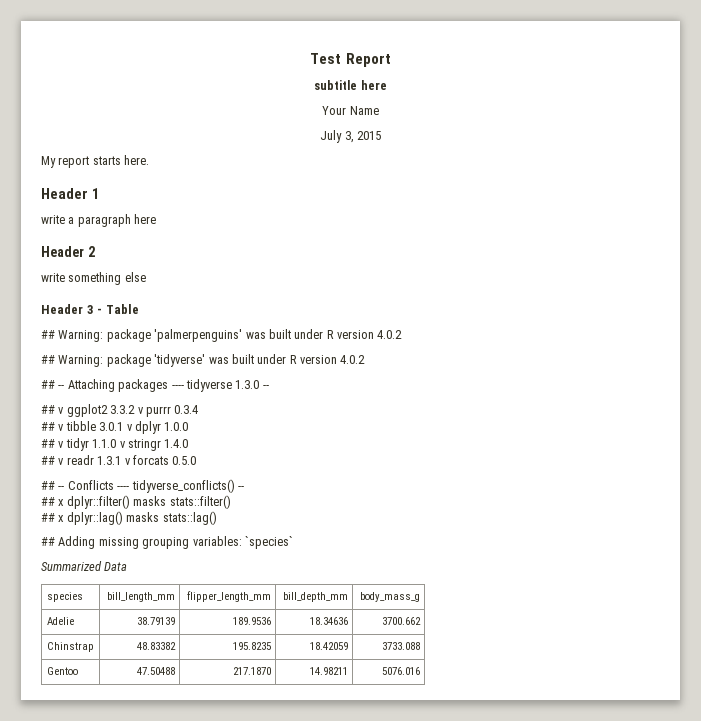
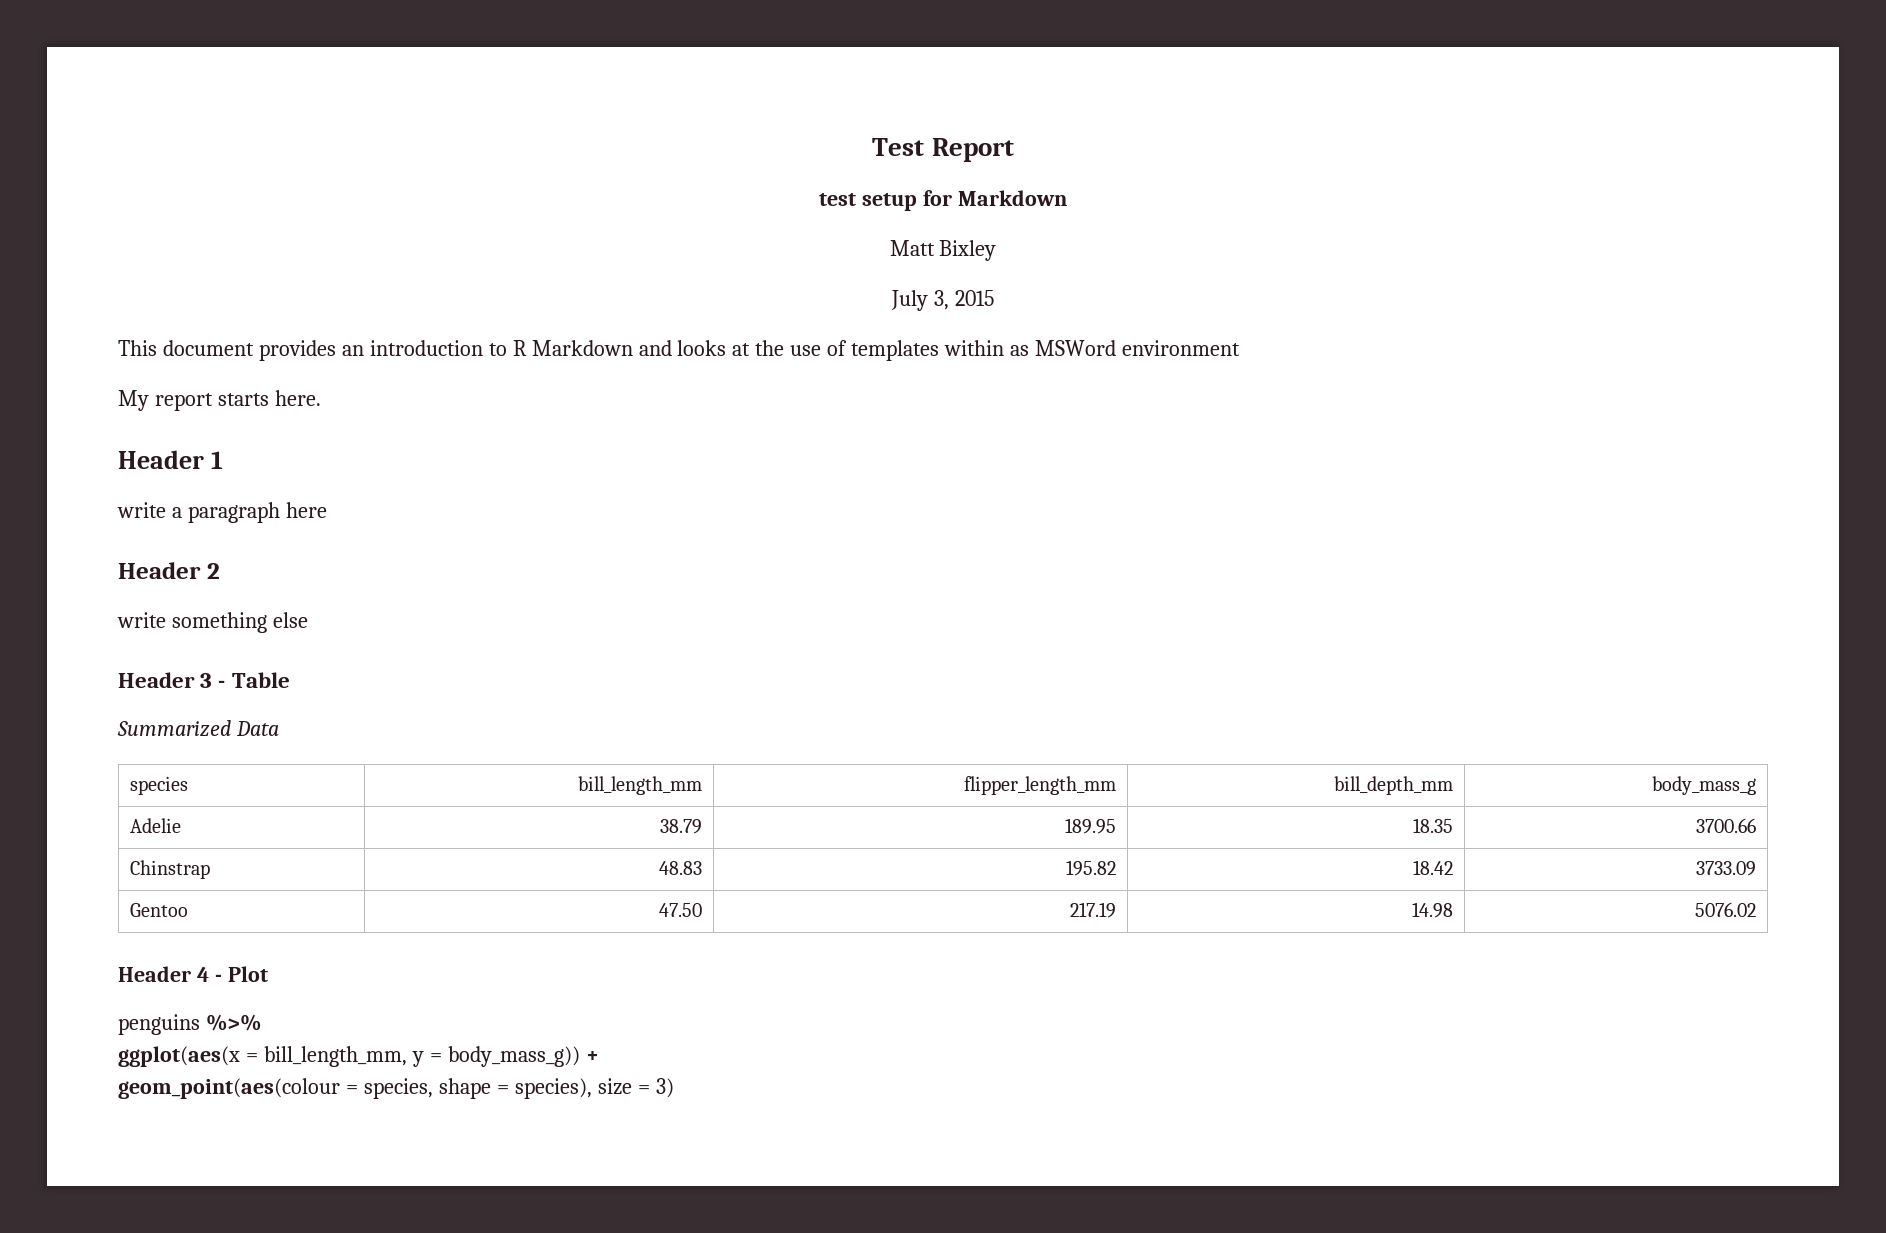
- subtitle here
- Your Name
+ test setup for Markdown
+ Matt Bixley
  July 3, 2015
+ This document provides an introduction to R Markdown and looks at the use of templates within as MSWord environment
- ## Warning: package 'palmerpenguins' was built under R version 4.0.2
- ## Warning: package 'tidyverse' was built under R version 4.0.2
- ## -- Attaching packages ---- tidyverse 1.3.0 --
- ## v ggplot2 3.3.2 v purrr 0.3.4
- ## v tibble 3.0.1 v dplyr 1.0.0
- ## v tidyr 1.1.0 v stringr 1.4.0
- ## v readr 1.3.1 v forcats 0.5.0
- ## -- Conflicts ---- tidyverse_conflicts() --
- ## x dplyr::filter() masks stats::filter()
- ## x dplyr::lag() masks stats::lag()
- ## Adding missing grouping variables: `species`
- Adelie | 38.79139 | 189.9536 | 18.34636 | 3700.662
- Chinstrap | 48.83382 | 195.8235 | 18.42059 | 3733.088
- Gentoo | 47.50488 | 217.1870 | 14.98211 | 5076.016
+ Adelie | 38.79 | 189.95 | 18.35 | 3700.66
+ Chinstrap | 48.83 | 195.82 | 18.42 | 3733.09
+ Gentoo | 47.50 | 217.19 | 14.98 | 5076.02
+ Header 4 - Plot
+ penguins %>%
+ ggplot(aes(x = bill_length_mm, y = body_mass_g)) +
+ geom_point(aes(colour = species, shape = species), size = 3)

